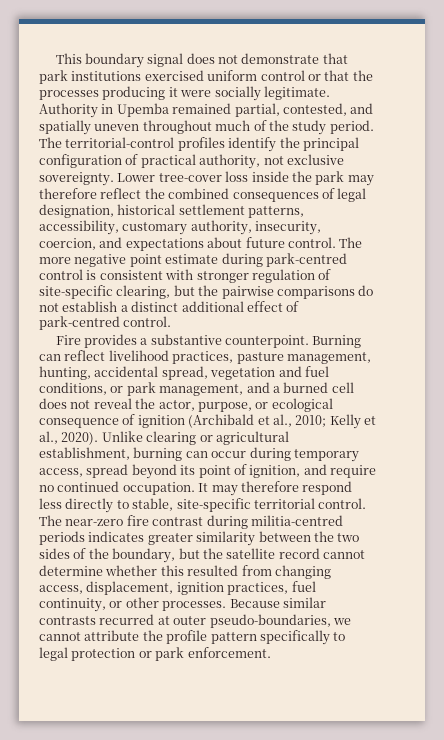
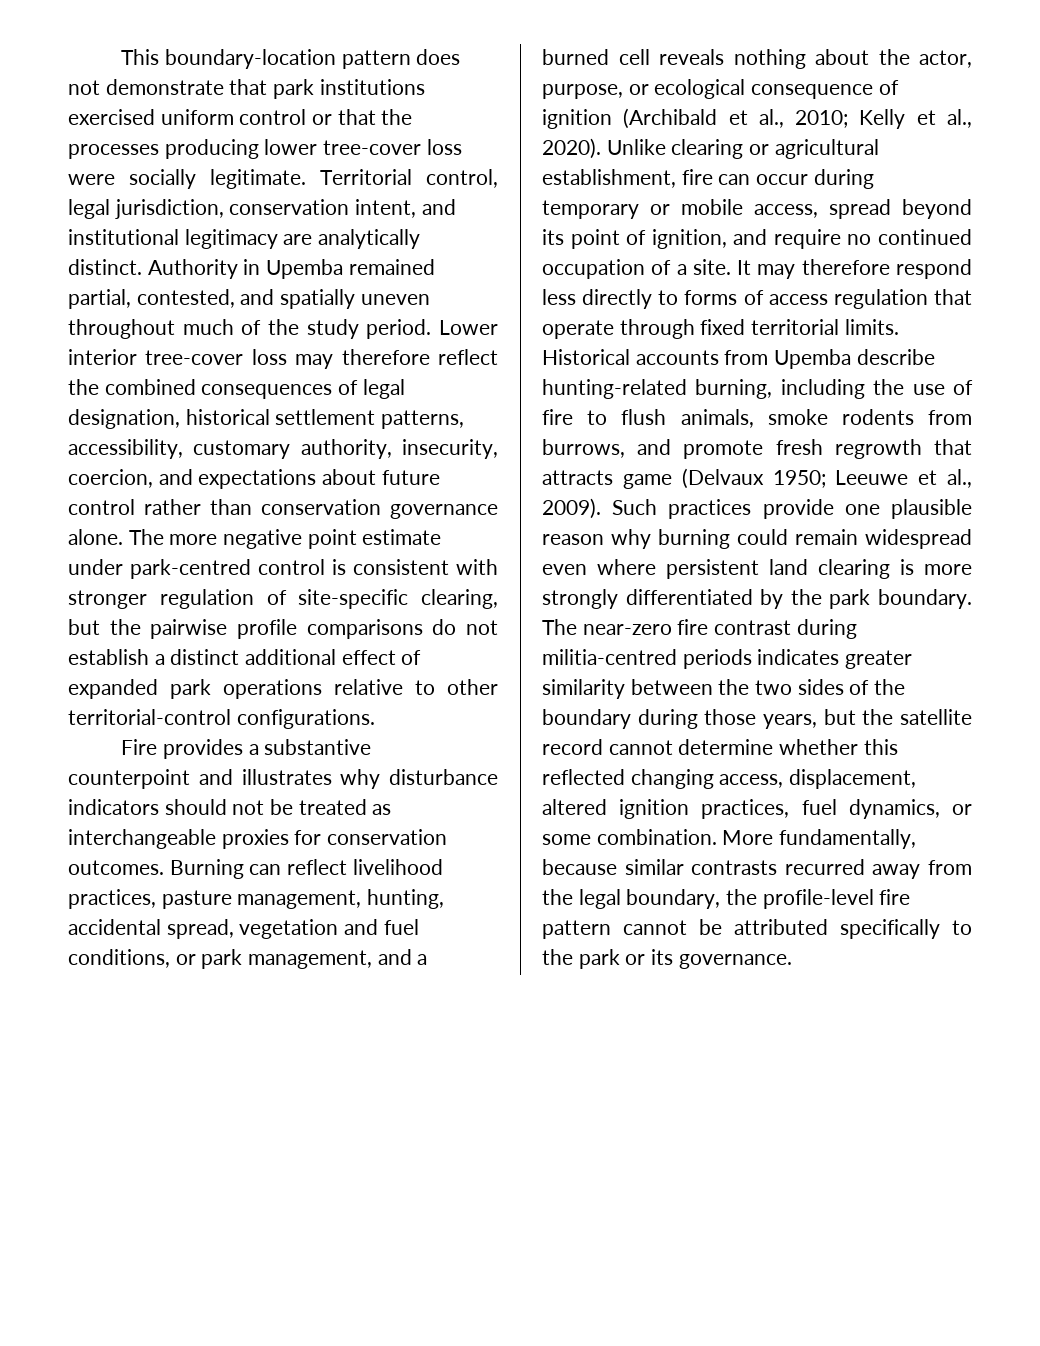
- This boundary signal does not demonstrate that park institutions exercised uniform control or that the processes producing it were socially legitimate.
+ This boundary-location pattern does not demonstrate that park institutions exercised uniform control or that the processes producing lower tree-cover loss were socially legitimate. Territorial control, legal jurisdiction, conservation intent, and institutional legitimacy are analytically distinct.
- The territorial-control profiles identify the principal configuration of practical authority, not exclusive sovereignty. Lower tree-cover loss inside the park may therefore reflect the combined consequences of legal designation, historical settlement patterns, accessibility, customary authority, insecurity, coercion, and expectations about future control.
+ Lower interior tree-cover loss may therefore reflect the combined consequences of legal designation, historical settlement patterns, accessibility, customary authority, insecurity, coercion, and expectations about future control rather than conservation governance alone.
- The more negative point estimate during park-centred control is consistent with stronger regulation of site-specific clearing, but the pairwise comparisons do not establish a distinct additional effect of park-centred control.
- Fire provides a substantive counterpoint.
+ The more negative point estimate under park-centred control is consistent with stronger regulation of site-specific clearing, but the pairwise profile comparisons do not establish a distinct additional effect of expanded park operations relative to other territorial-control configurations.
+ Fire provides a substantive counterpoint and illustrates why disturbance indicators should not be treated as interchangeable proxies for conservation outcomes.
- Burning can reflect livelihood practices, pasture management, hunting, accidental spread, vegetation and fuel conditions, or park management, and a burned cell does not reveal the actor, purpose, or ecological consequence of ignition (Archibald et al., 2010; Kelly et al., 2020).
+ Burning can reflect livelihood practices, pasture management, hunting, accidental spread, vegetation and fuel conditions, or park management, and a burned cell reveals nothing about the actor, purpose, or ecological consequence of ignition (Archibald et al., 2010; Kelly et al., 2020).
- Unlike clearing or agricultural establishment, burning can occur during temporary access, spread beyond its point of ignition, and require no continued occupation.
+ Unlike clearing or agricultural establishment, fire can occur during temporary or mobile access, spread beyond its point of ignition, and require no continued occupation of a site.
- It may therefore respond less directly to stable, site-specific territorial control.
+ It may therefore respond less directly to forms of access regulation that operate through fixed territorial limits. Historical accounts from Upemba describe hunting-related burning, including the use of fire to flush animals, smoke rodents from burrows, and promote fresh regrowth that attracts game (Delvaux 1950; Leeuwe et al., 2009). Such practices provide one plausible reason why burning could remain widespread even where persistent land clearing is more strongly differentiated by the park boundary.
- The near-zero fire contrast during militia-centred periods indicates greater similarity between the two sides of the boundary, but the satellite record cannot determine whether this resulted from changing access, displacement, ignition practices, fuel continuity, or other processes. Because similar contrasts recurred at outer pseudo-boundaries, we cannot attribute the profile pattern specifically to legal protection or park enforcement.
+ The near-zero fire contrast during militia-centred periods indicates greater similarity between the two sides of the boundary during those years, but the satellite record cannot determine whether this reflected changing access, displacement, altered ignition practices, fuel dynamics, or some combination. More fundamentally, because similar contrasts recurred away from the legal boundary, the profile-level fire pattern cannot be attributed specifically to the park or its governance.

